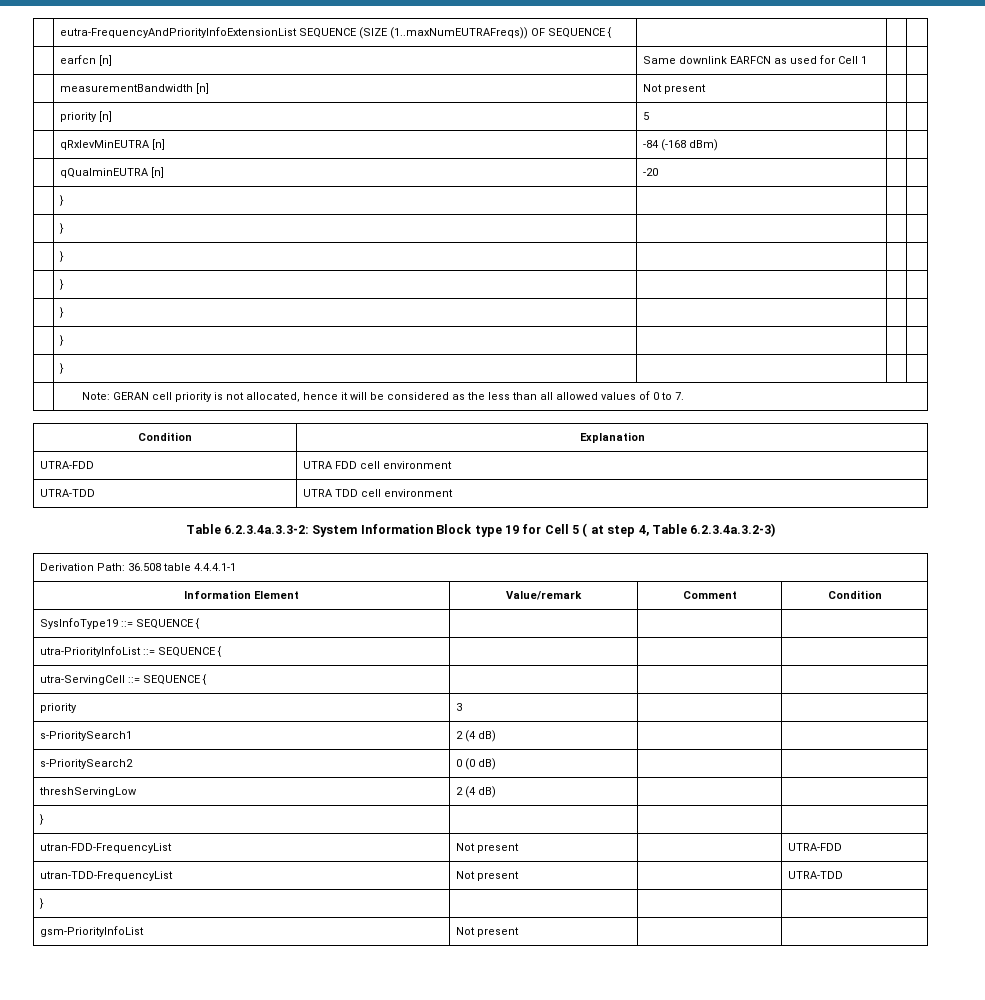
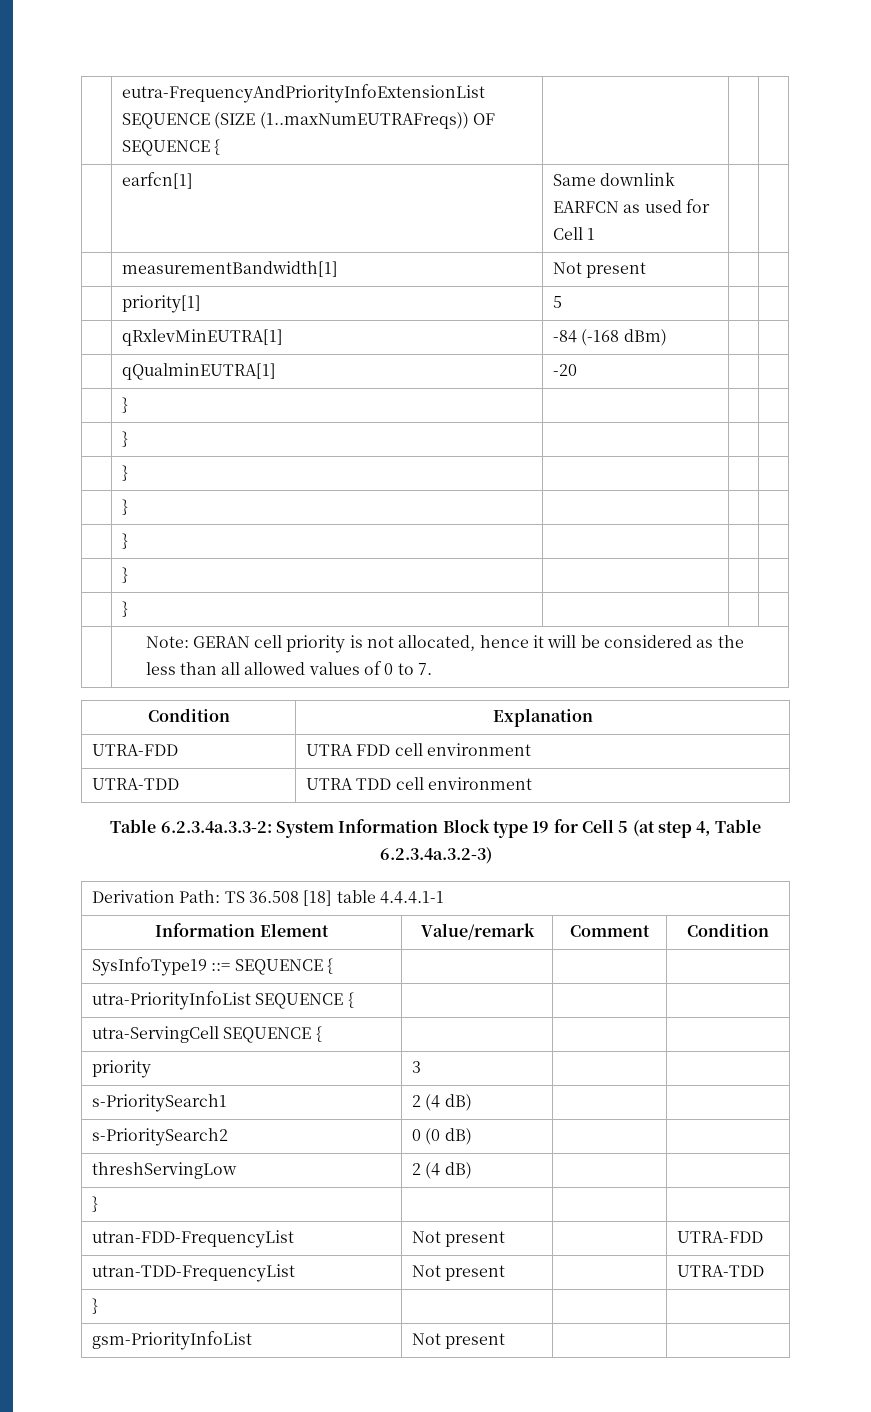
- | earfcn [n] | Same downlink EARFCN as used for Cell 1 | |
+ | earfcn[1] | Same downlink EARFCN as used for Cell 1 | |
- | measurementBandwidth [n] | Not present | |
+ | measurementBandwidth[1] | Not present | |
- | priority [n] | 5 | |
+ | priority[1] | 5 | |
- | qRxlevMinEUTRA [n] | -84 (-168 dBm) | |
+ | qRxlevMinEUTRA[1] | -84 (-168 dBm) | |
- | qQualminEUTRA [n] | -20 | |
+ | qQualminEUTRA[1] | -20 | |
- Table 6.2.3.4a.3.3-2: System Information Block type 19 for Cell 5 ( at step 4, Table 6.2.3.4a.3.2-3)
+ Table 6.2.3.4a.3.3-2: System Information Block type 19 for Cell 5 (at step 4, Table 6.2.3.4a.3.2-3)
- Derivation Path: 36.508 table 4.4.4.1-1
+ Derivation Path: TS 36.508 [18] table 4.4.4.1-1
- utra-PriorityInfoList ::= SEQUENCE { | | |
+ utra-PriorityInfoList SEQUENCE { | | |
- utra-ServingCell ::= SEQUENCE { | | |
+ utra-ServingCell SEQUENCE { | | |

